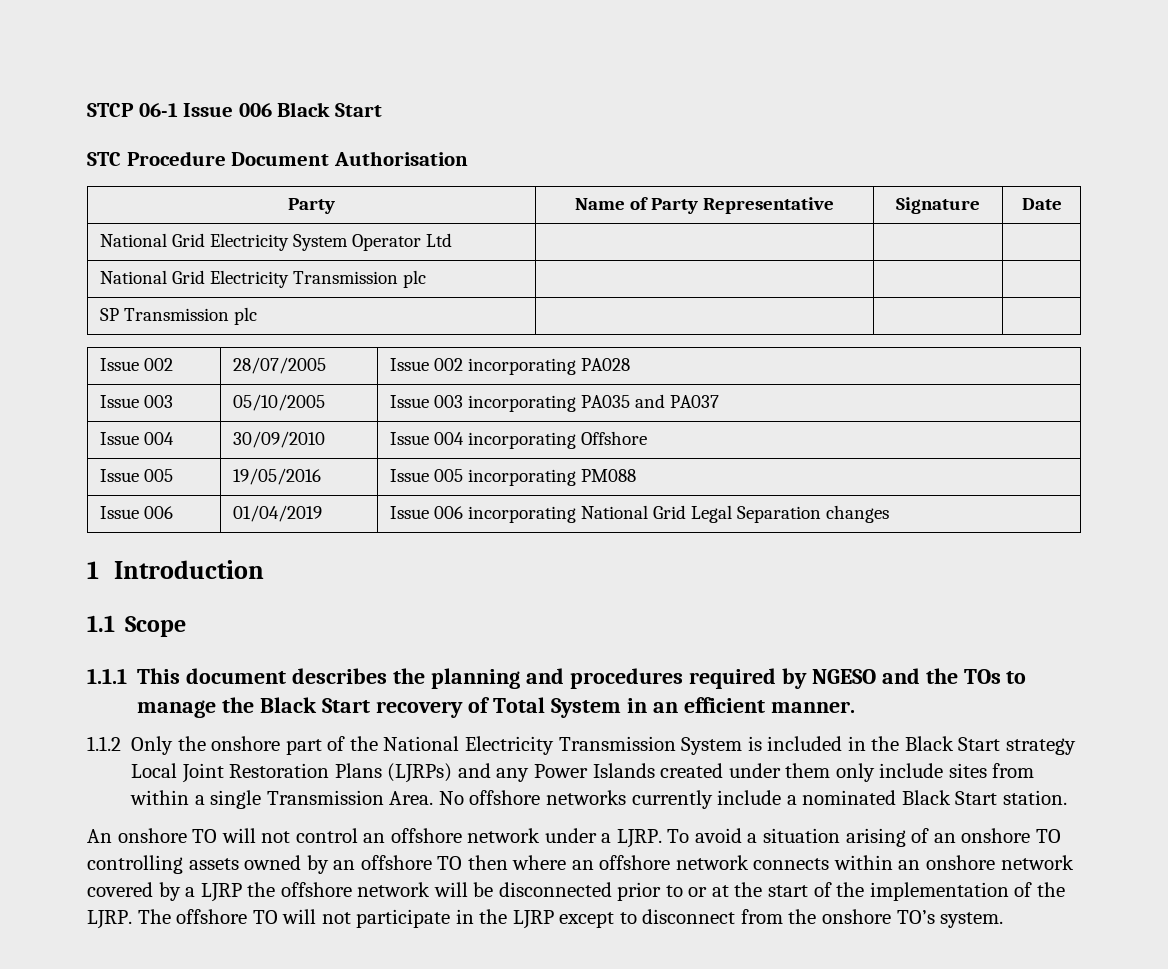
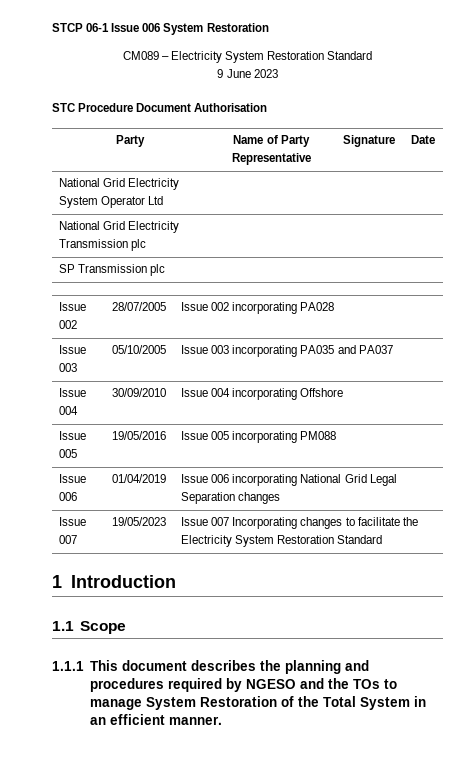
- STCP 06-1 Issue 006 Black Start
+ STCP 06-1 Issue 006 System Restoration
+ CM089 – Electricity System Restoration Standard
+ 9 June 2023
+ Issue 007 | 19/05/2023 | Issue 007 Incorporating changes to facilitate the Electricity System Restoration Standard
- 1.1.1 This document describes the planning and procedures required by NGESO and the TOs to manage the Black Start recovery of Total System in an efficient manner.
+ 1.1.1 This document describes the planning and procedures required by NGESO and the TOs to manage System Restoration of the Total System in an efficient manner.
- 1.1.2 Only the onshore part of the National Electricity Transmission System is included in the Black Start strategy Local Joint Restoration Plans (LJRPs) and any Power Islands created under them only include sites from within a single Transmission Area. No offshore networks currently include a nominated Black Start station.
- An onshore TO will not control an offshore network under a LJRP. To avoid a situation arising of an onshore TO controlling assets owned by an offshore TO then where an offshore network connects within an onshore network covered by a LJRP the offshore network will be disconnected prior to or at the start of the implementation of the LJRP. The offshore TO will not participate in the LJRP except to disconnect from the onshore TO’s system.

